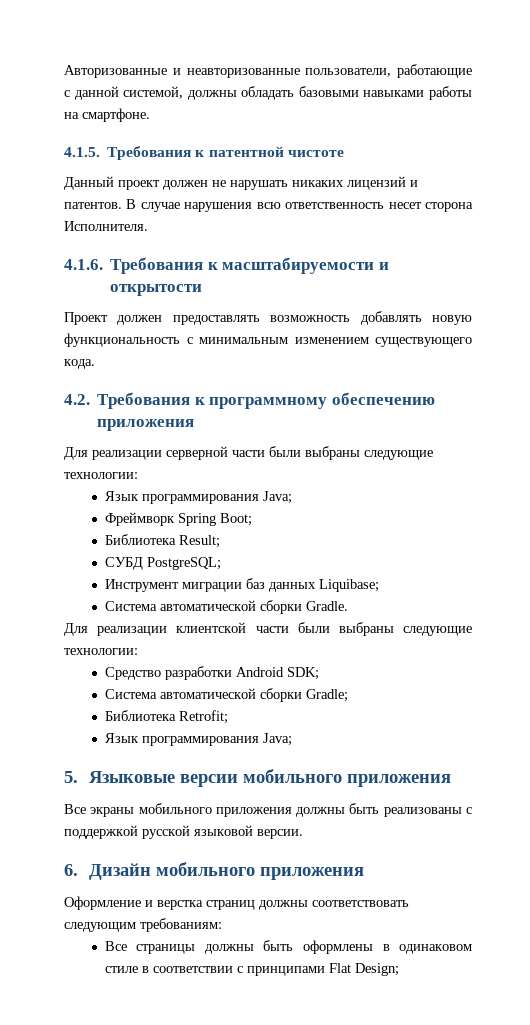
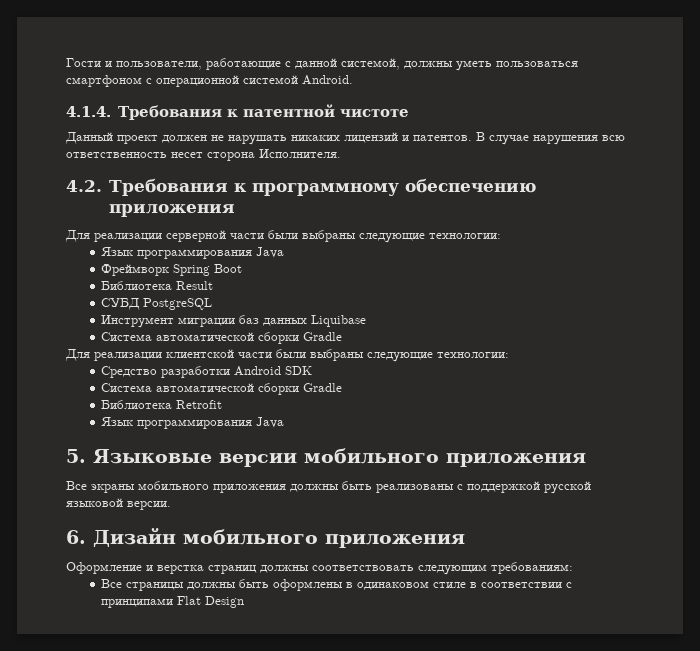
- Авторизованные и неавторизованные пользователи, работающие с данной системой, должны обладать базовыми навыками работы на смартфоне.
- 4.1.5. Требования к патентной чистоте
+ Гости и пользователи, работающие с данной системой, должны уметь пользоваться смартфоном с операционной системой Android.
+ 4.1.4. Требования к патентной чистоте
- 4.1.6. Требования к масштабируемости и открытости
- Проект должен предоставлять возможность добавлять новую функциональность с минимальным изменением существующего кода.
  Для реализации серверной части были выбраны следующие технологии:
- Язык программирования Java;
+ Язык программирования Java
- Фреймворк Spring Boot;
- Библиотека Result;
+ Фреймворк Spring Boot
+ Библиотека Result
- СУБД PostgreSQL;
+ СУБД PostgreSQL
- Инструмент миграции баз данных Liquibase;
- Система автоматической сборки Gradle.
+ Инструмент миграции баз данных Liquibase
+ Система автоматической сборки Gradle
- Средство разработки Android SDK;
- Система автоматической сборки Gradle;
- Библиотека Retrofit;
- Язык программирования Java;
+ Средство разработки Android SDK
+ Система автоматической сборки Gradle
+ Библиотека Retrofit
+ Язык программирования Java
- Все страницы должны быть оформлены в одинаковом стиле в соответствии с принципами Flat Design;
+ Все страницы должны быть оформлены в одинаковом стиле в соответствии с принципами Flat Design

